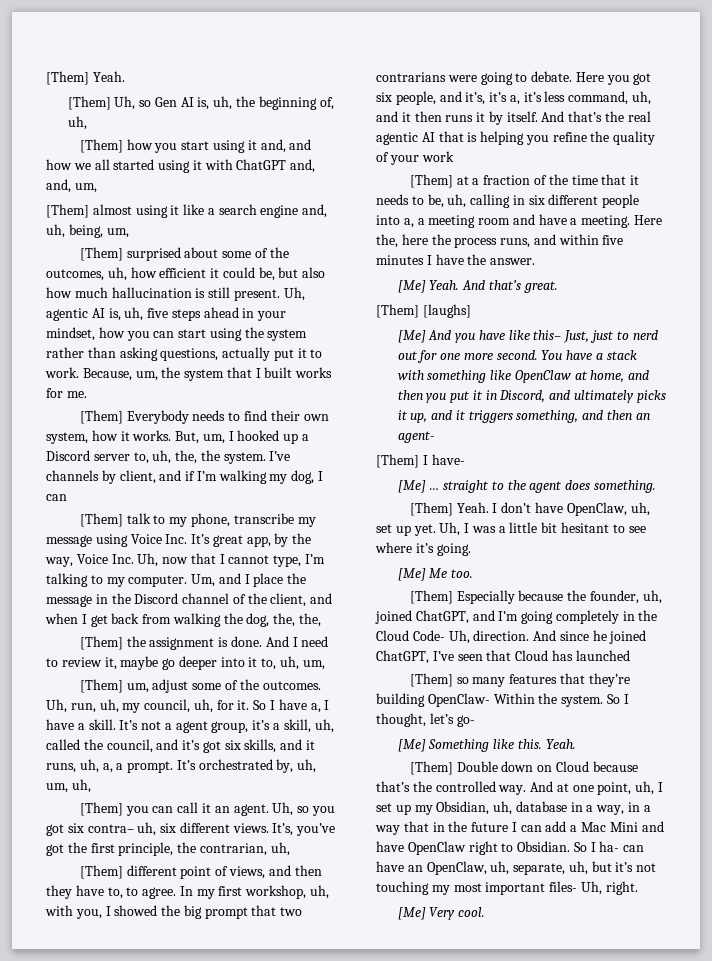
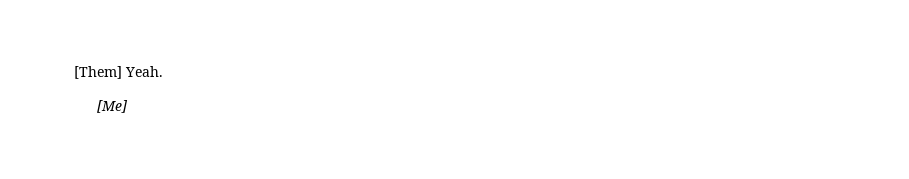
- [Them] Uh, so Gen AI is, uh, the beginning of, uh,
- [Them] how you start using it and, and how we all started using it with ChatGPT and, and, um,
- [Them] almost using it like a search engine and, uh, being, um,
- [Them] surprised about some of the outcomes, uh, how efficient it could be, but also how much hallucination is still present. Uh, agentic AI is, uh, five steps ahead in your mindset, how you can start using the system rather than asking questions, actually put it to work. Because, um, the system that I built works for me.
- [Them] Everybody needs to find their own system, how it works. But, um, I hooked up a Discord server to, uh, the, the system. I’ve channels by client, and if I’m walking my dog, I can
- [Them] talk to my phone, transcribe my message using Voice Inc. It’s great app, by the way, Voice Inc. Uh, now that I cannot type, I’m talking to my computer. Um, and I place the message in the Discord channel of the client, and when I get back from walking the dog, the, the,
- [Them] the assignment is done. And I need to review it, maybe go deeper into it to, uh, um,
- [Them] um, adjust some of the outcomes. Uh, run, uh, my council, uh, for it. So I have a, I have a skill. It’s not a agent group, it’s a skill, uh, called the council, and it’s got six skills, and it runs, uh, a, a prompt. It’s orchestrated by, uh, um, uh,
- [Them] you can call it an agent. Uh, so you got six contra– uh, six different views. It’s, you’ve got the first principle, the contrarian, uh,
- [Them] different point of views, and then they have to, to agree. In my first workshop, uh, with you, I showed the big prompt that two contrarians were going to debate. Here you got six people, and it’s, it’s a, it’s less command, uh, and it then runs it by itself. And that’s the real agentic AI that is helping you refine the quality of your work
- [Them] at a fraction of the time that it needs to be, uh, calling in six different people into a, a meeting room and have a meeting. Here the, here the process runs, and within five minutes I have the answer.
- [Me] Yeah. And that’s great.
- [Them] [laughs]
- [Me] And you have like this– Just, just to nerd out for one more second. You have a stack with something like OpenClaw at home, and then you put it in Discord, and ultimately picks it up, and it triggers something, and then an agent-
- [Them] I have-
- [Me] … straight to the agent does something.
- [Them] Yeah. I don’t have OpenClaw, uh, set up yet. Uh, I was a little bit hesitant to see where it’s going.
- [Me] Me too.
- [Them] Especially because the founder, uh, joined ChatGPT, and I’m going completely in the Cloud Code- Uh, direction. And since he joined ChatGPT, I’ve seen that Cloud has launched
- [Them] so many features that they’re building OpenClaw- Within the system. So I thought, let’s go-
- [Me] Something like this. Yeah.
- [Them] Double down on Cloud because that’s the controlled way. And at one point, uh, I set up my Obsidian, uh, database in a way, in a way that in the future I can add a Mac Mini and have OpenClaw right to Obsidian. So I ha- can have an OpenClaw, uh, separate, uh, but it’s not touching my most important files- Uh, right.
- [Me] Very cool.
+ [Me]

